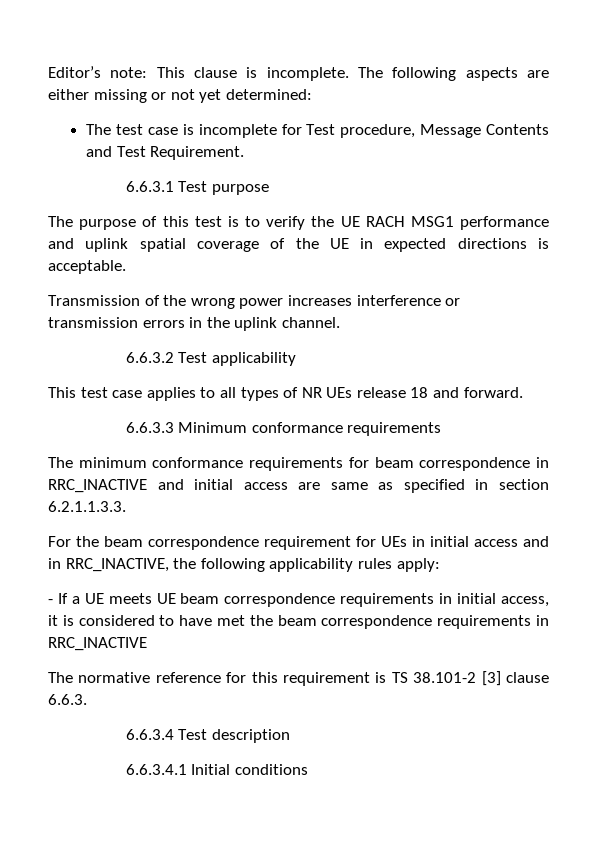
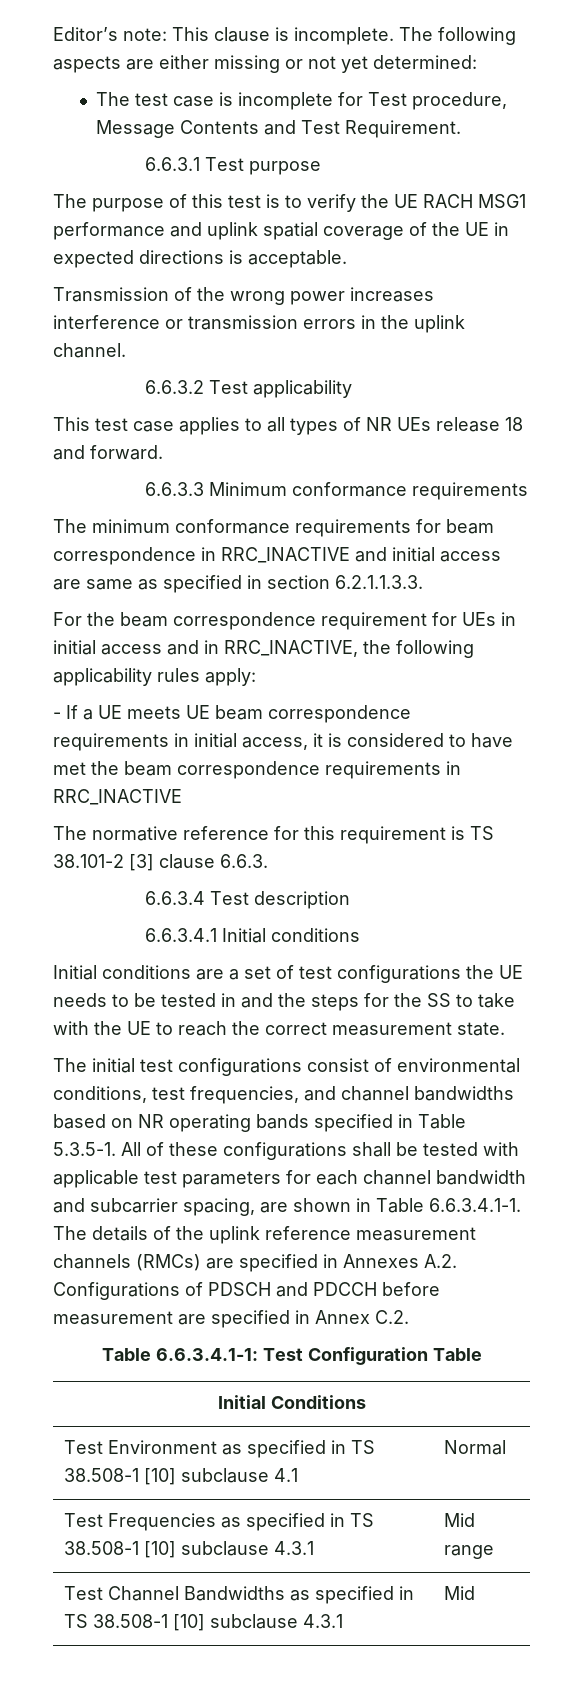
+ Initial conditions are a set of test configurations the UE needs to be tested in and the steps for the SS to take with the UE to reach the correct measurement state.
+ The initial test configurations consist of environmental conditions, test frequencies, and channel bandwidths based on NR operating bands specified in Table 5.3.5-1. All of these configurations shall be tested with applicable test parameters for each channel bandwidth and subcarrier spacing, are shown in Table 6.6.3.4.1-1. The details of the uplink reference measurement channels (RMCs) are specified in Annexes A.2. Configurations of PDSCH and PDCCH before measurement are specified in Annex C.2.
+ Table 6.6.3.4.1-1: Test Configuration Table
+ Initial Conditions
+ Test Environment as specified in TS 38.508-1 [10] subclause 4.1 | Normal
+ Test Frequencies as specified in TS 38.508-1 [10] subclause 4.3.1 | Mid range
+ Test Channel Bandwidths as specified in TS 38.508-1 [10] subclause 4.3.1 | Mid

